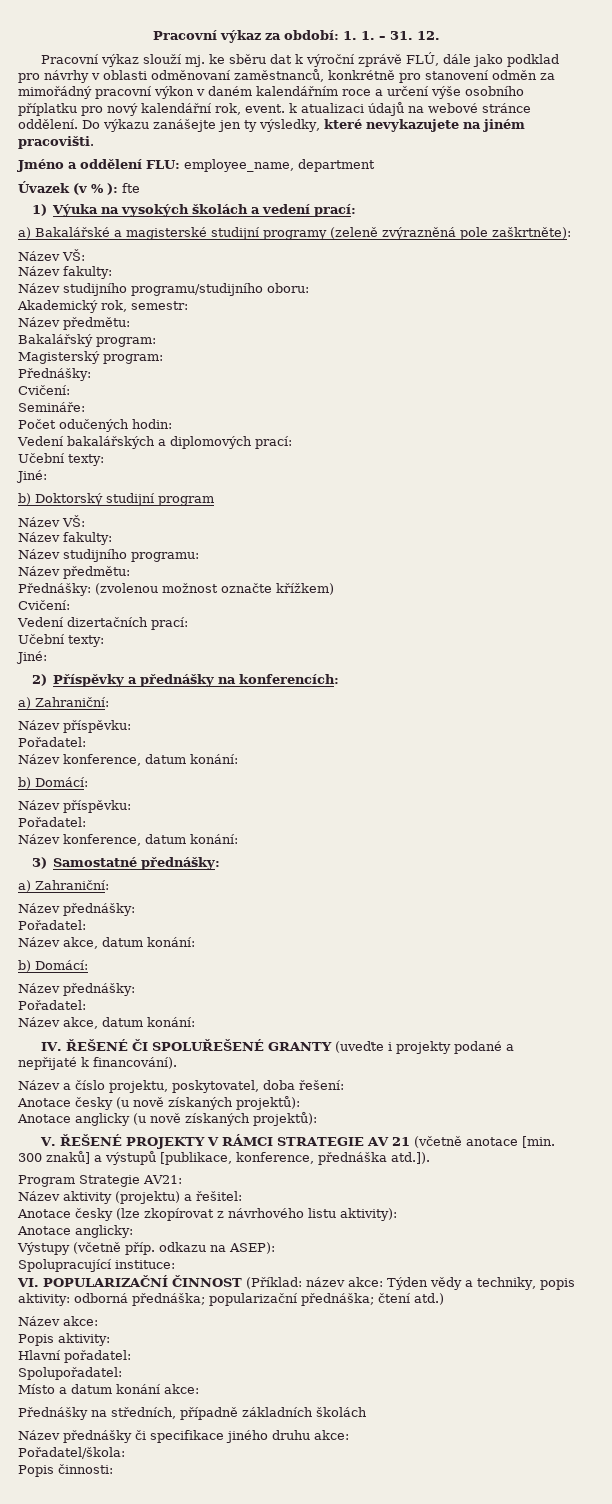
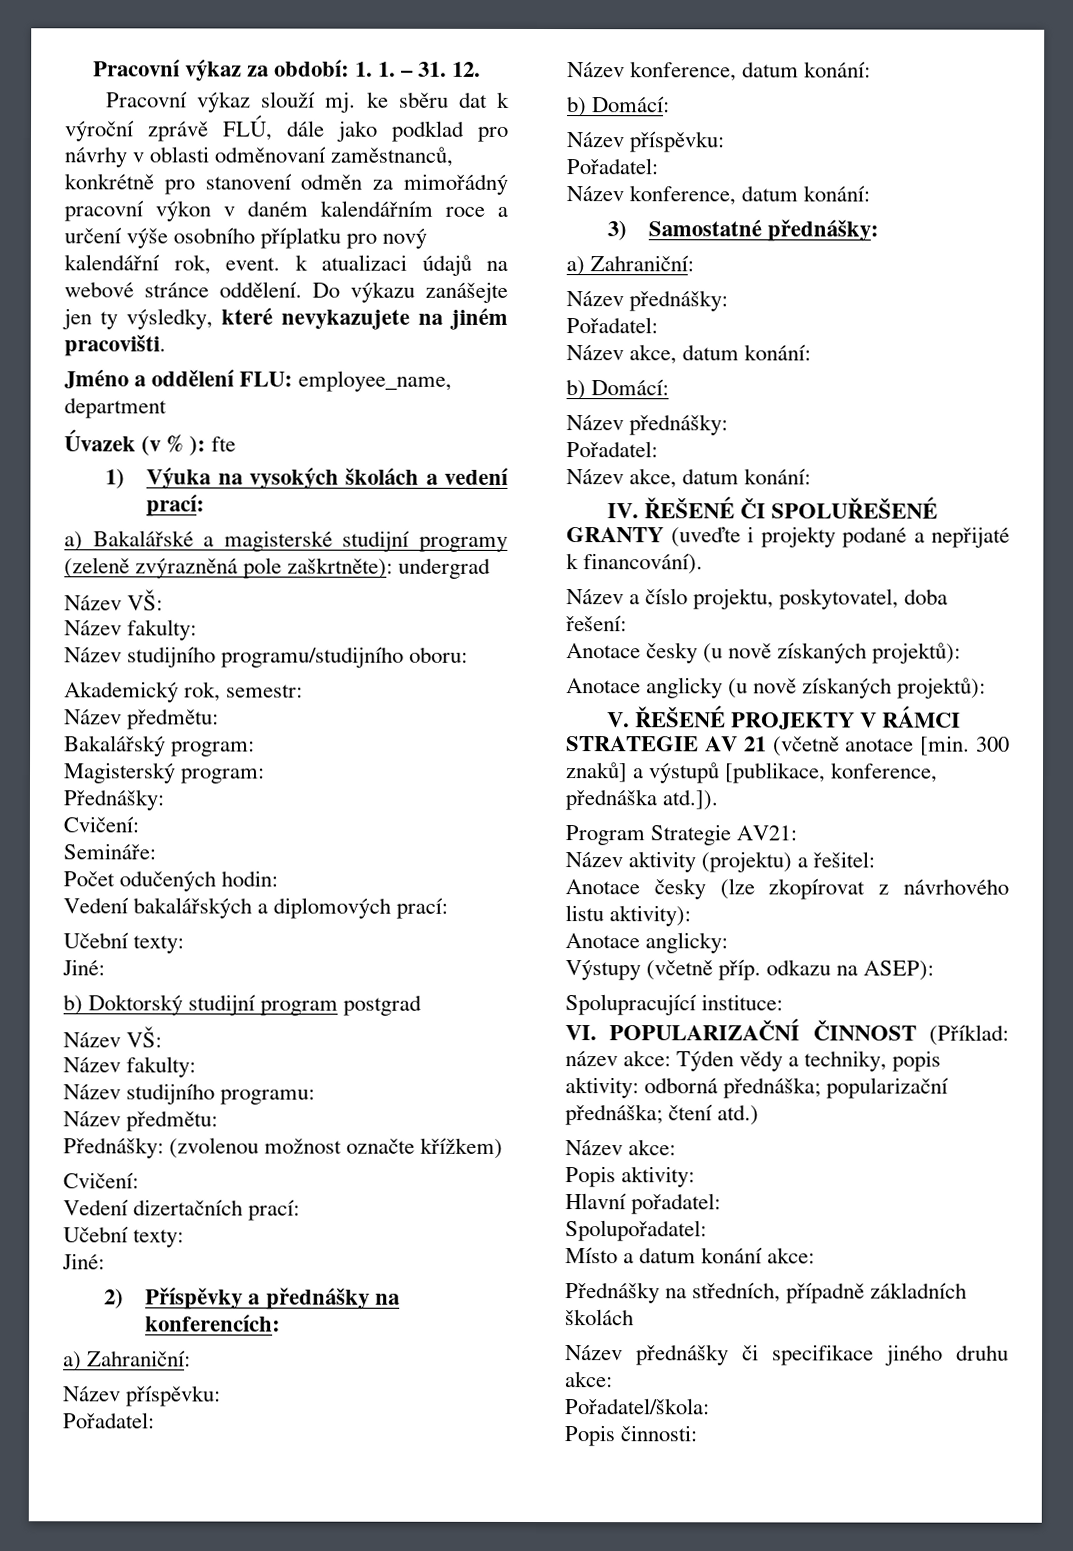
- a) Bakalářské a magisterské studijní programy (zeleně zvýrazněná pole zaškrtněte):
+ a) Bakalářské a magisterské studijní programy (zeleně zvýrazněná pole zaškrtněte): undergrad
- b) Doktorský studijní program
+ b) Doktorský studijní program postgrad

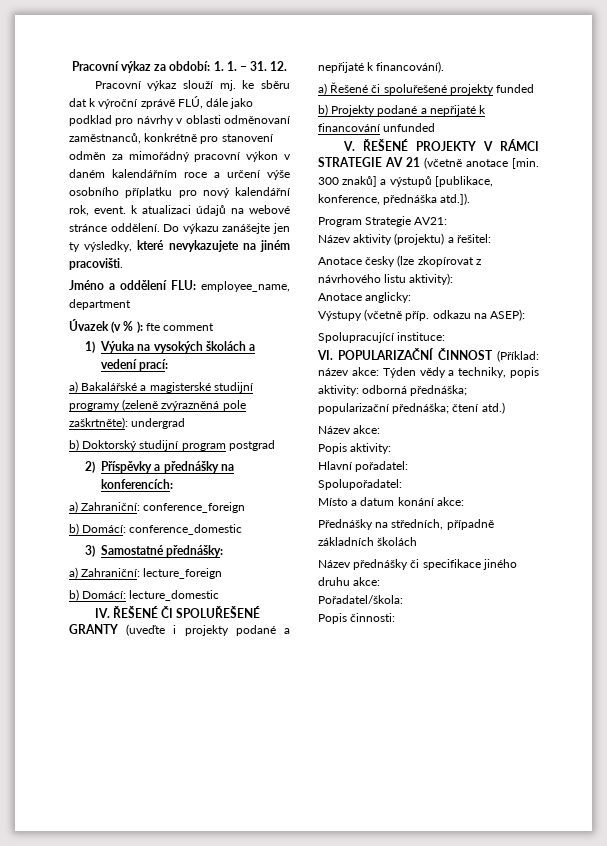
- Úvazek (v % ): fte
+ Úvazek (v % ): fte comment
  a) Bakalářské a magisterské studijní programy (zeleně zvýrazněná pole zaškrtněte): undergrad
- Název VŠ:
- Název fakulty:
- Název studijního programu/studijního oboru:
- Akademický rok, semestr:
- Název předmětu:
- Bakalářský program:
- Magisterský program:
- Přednášky:
- Cvičení:
- Semináře:
- Počet odučených hodin:
- Vedení bakalářských a diplomových prací:
- Učební texty:
- Jiné:
  b) Doktorský studijní program postgrad
- Název VŠ:
- Název fakulty:
- Název studijního programu:
- Název předmětu:
- Přednášky: (zvolenou možnost označte křížkem)
- Cvičení:
- Vedení dizertačních prací:
- Učební texty:
- Jiné:
  2) Příspěvky a přednášky na konferencích:
- a) Zahraniční:
- Název příspěvku:
- Pořadatel:
- Název konference, datum konání:
- b) Domácí:
- Název příspěvku:
- Pořadatel:
- Název konference, datum konání:
+ a) Zahraniční: conference_foreign
+ b) Domácí: conference_domestic
  3) Samostatné přednášky:
- a) Zahraniční:
- Název přednášky:
- Pořadatel:
- Název akce, datum konání:
- b) Domácí:
- Název přednášky:
- Pořadatel:
- Název akce, datum konání:
+ a) Zahraniční: lecture_foreign
+ b) Domácí: lecture_domestic
- Název a číslo projektu, poskytovatel, doba řešení:
- Anotace česky (u nově získaných projektů):
- Anotace anglicky (u nově získaných projektů):
+ a) Řešené či spoluřešené projekty funded
+ b) Projekty podané a nepřijaté k financování unfunded

